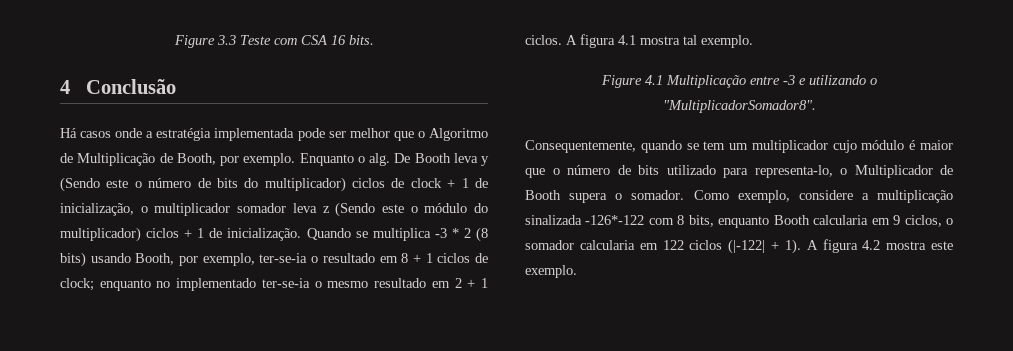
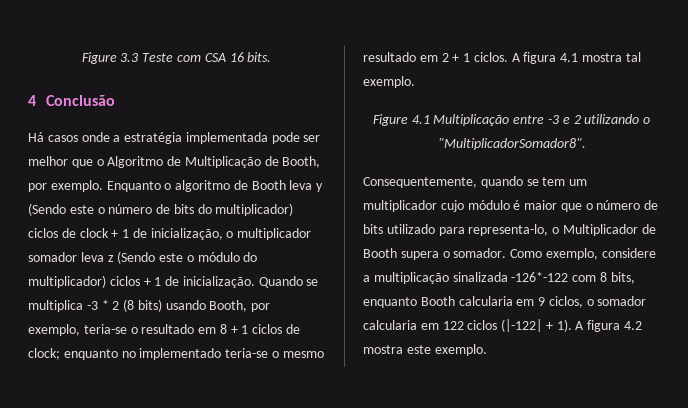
- Enquanto o alg. De Booth leva y (Sendo este o número de bits do multiplicador) ciclos de clock + 1 de inicialização, o multiplicador somador leva z (Sendo este o módulo do multiplicador) ciclos + 1 de inicialização.
+ Enquanto o algoritmo de Booth leva y (Sendo este o número de bits do multiplicador) ciclos de clock + 1 de inicialização, o multiplicador somador leva z (Sendo este o módulo do multiplicador) ciclos + 1 de inicialização.
- Quando se multiplica -3 * 2 (8 bits) usando Booth, por exemplo, ter-se-ia o resultado em 8 + 1 ciclos de clock; enquanto no implementado ter-se-ia o mesmo resultado em 2 + 1 ciclos.
+ Quando se multiplica -3 * 2 (8 bits) usando Booth, por exemplo, teria-se o resultado em 8 + 1 ciclos de clock; enquanto no implementado teria-se o mesmo resultado em 2 + 1 ciclos.
- Figure 4.1 Multiplicação entre -3 e utilizando o "MultiplicadorSomador8".
+ Figure 4.1 Multiplicação entre -3 e 2 utilizando o "MultiplicadorSomador8".

